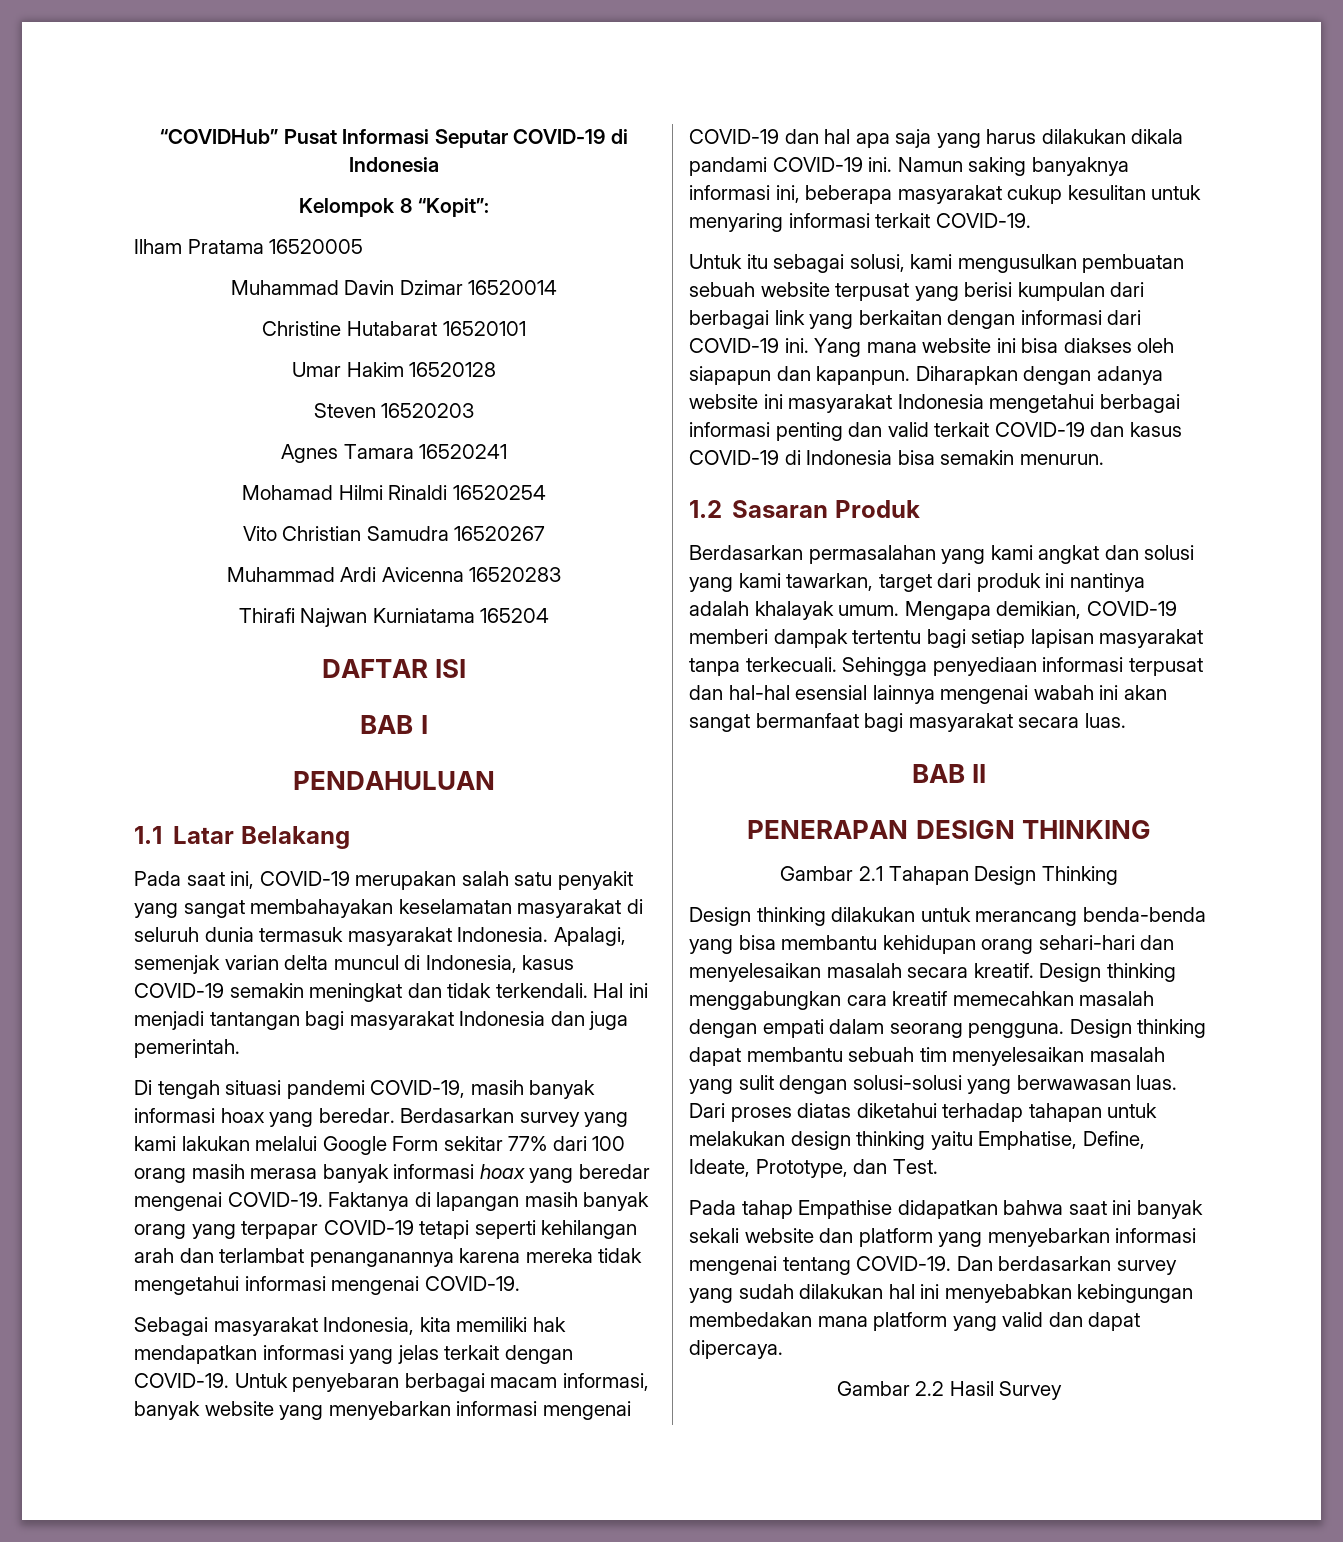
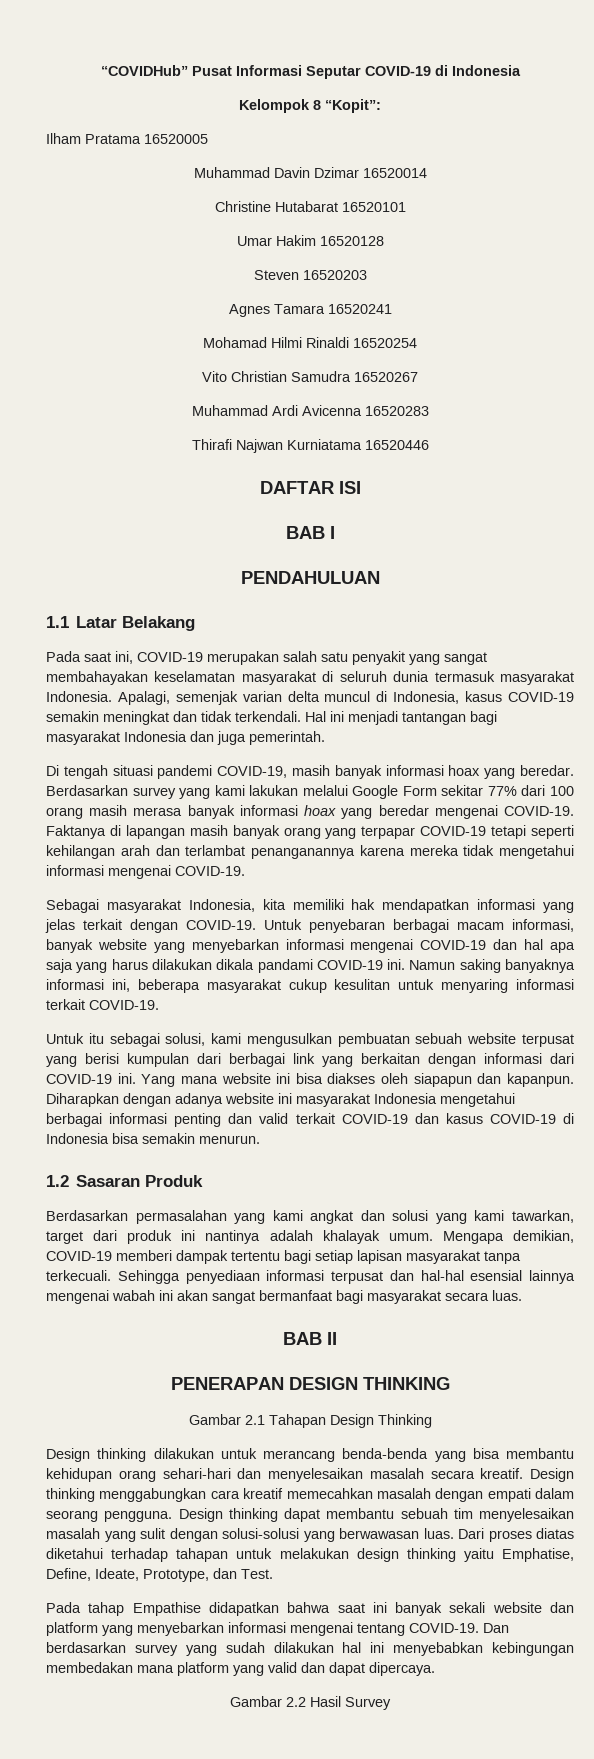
- Thirafi Najwan Kurniatama 165204
+ Thirafi Najwan Kurniatama 16520446

